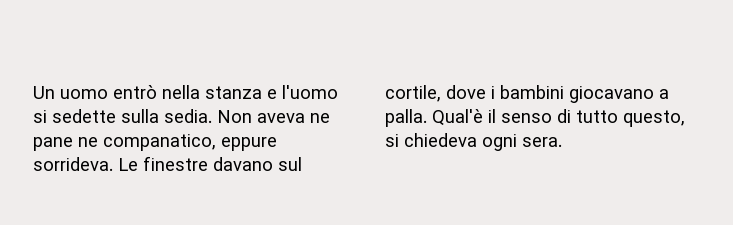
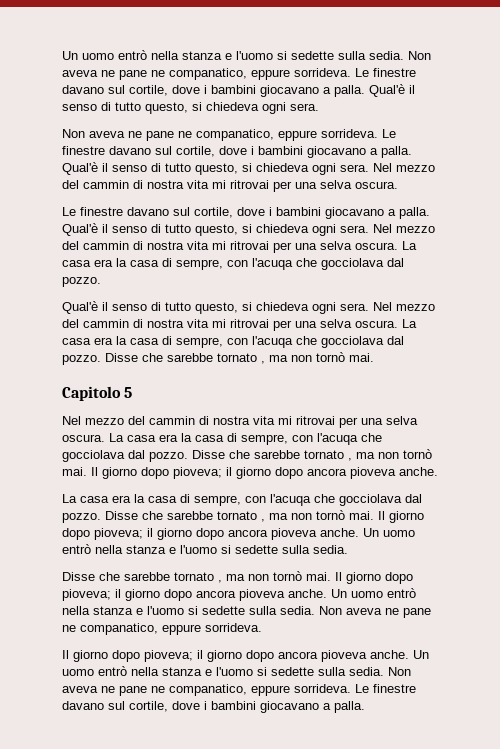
+ Non aveva ne pane ne companatico, eppure sorrideva. Le finestre davano sul cortile, dove i bambini giocavano a palla. Qual'è il senso di tutto questo, si chiedeva ogni sera. Nel mezzo del cammin di nostra vita mi ritrovai per una selva oscura.
+ Le finestre davano sul cortile, dove i bambini giocavano a palla. Qual'è il senso di tutto questo, si chiedeva ogni sera. Nel mezzo del cammin di nostra vita mi ritrovai per una selva oscura. La casa era la casa di sempre, con l'acuqa che gocciolava dal pozzo.
+ Qual'è il senso di tutto questo, si chiedeva ogni sera. Nel mezzo del cammin di nostra vita mi ritrovai per una selva oscura. La casa era la casa di sempre, con l'acuqa che gocciolava dal pozzo. Disse che sarebbe tornato , ma non tornò mai.
+ Capitolo 5
+ Nel mezzo del cammin di nostra vita mi ritrovai per una selva oscura. La casa era la casa di sempre, con l'acuqa che gocciolava dal pozzo. Disse che sarebbe tornato , ma non tornò mai. Il giorno dopo pioveva; il giorno dopo ancora pioveva anche.
+ La casa era la casa di sempre, con l'acuqa che gocciolava dal pozzo. Disse che sarebbe tornato , ma non tornò mai. Il giorno dopo pioveva; il giorno dopo ancora pioveva anche. Un uomo entrò nella stanza e l'uomo si sedette sulla sedia.
+ Disse che sarebbe tornato , ma non tornò mai. Il giorno dopo pioveva; il giorno dopo ancora pioveva anche. Un uomo entrò nella stanza e l'uomo si sedette sulla sedia. Non aveva ne pane ne companatico, eppure sorrideva.
+ Il giorno dopo pioveva; il giorno dopo ancora pioveva anche. Un uomo entrò nella stanza e l'uomo si sedette sulla sedia. Non aveva ne pane ne companatico, eppure sorrideva. Le finestre davano sul cortile, dove i bambini giocavano a palla.

